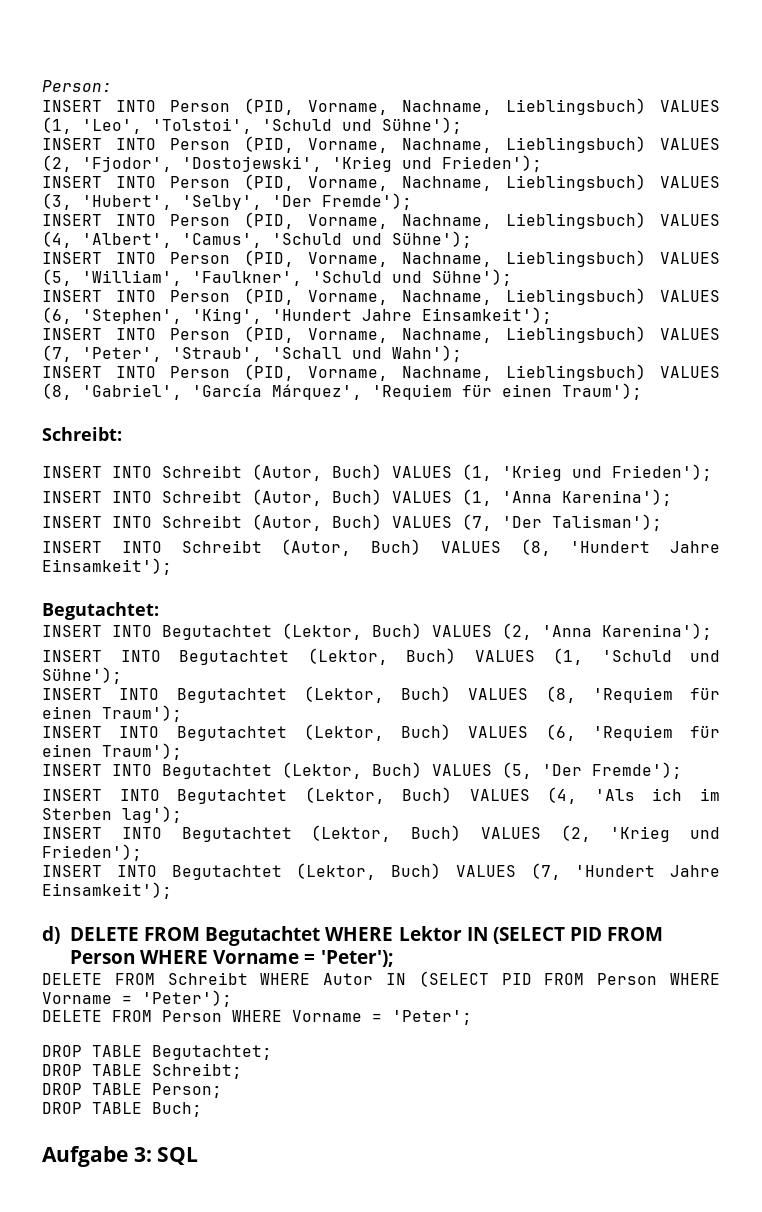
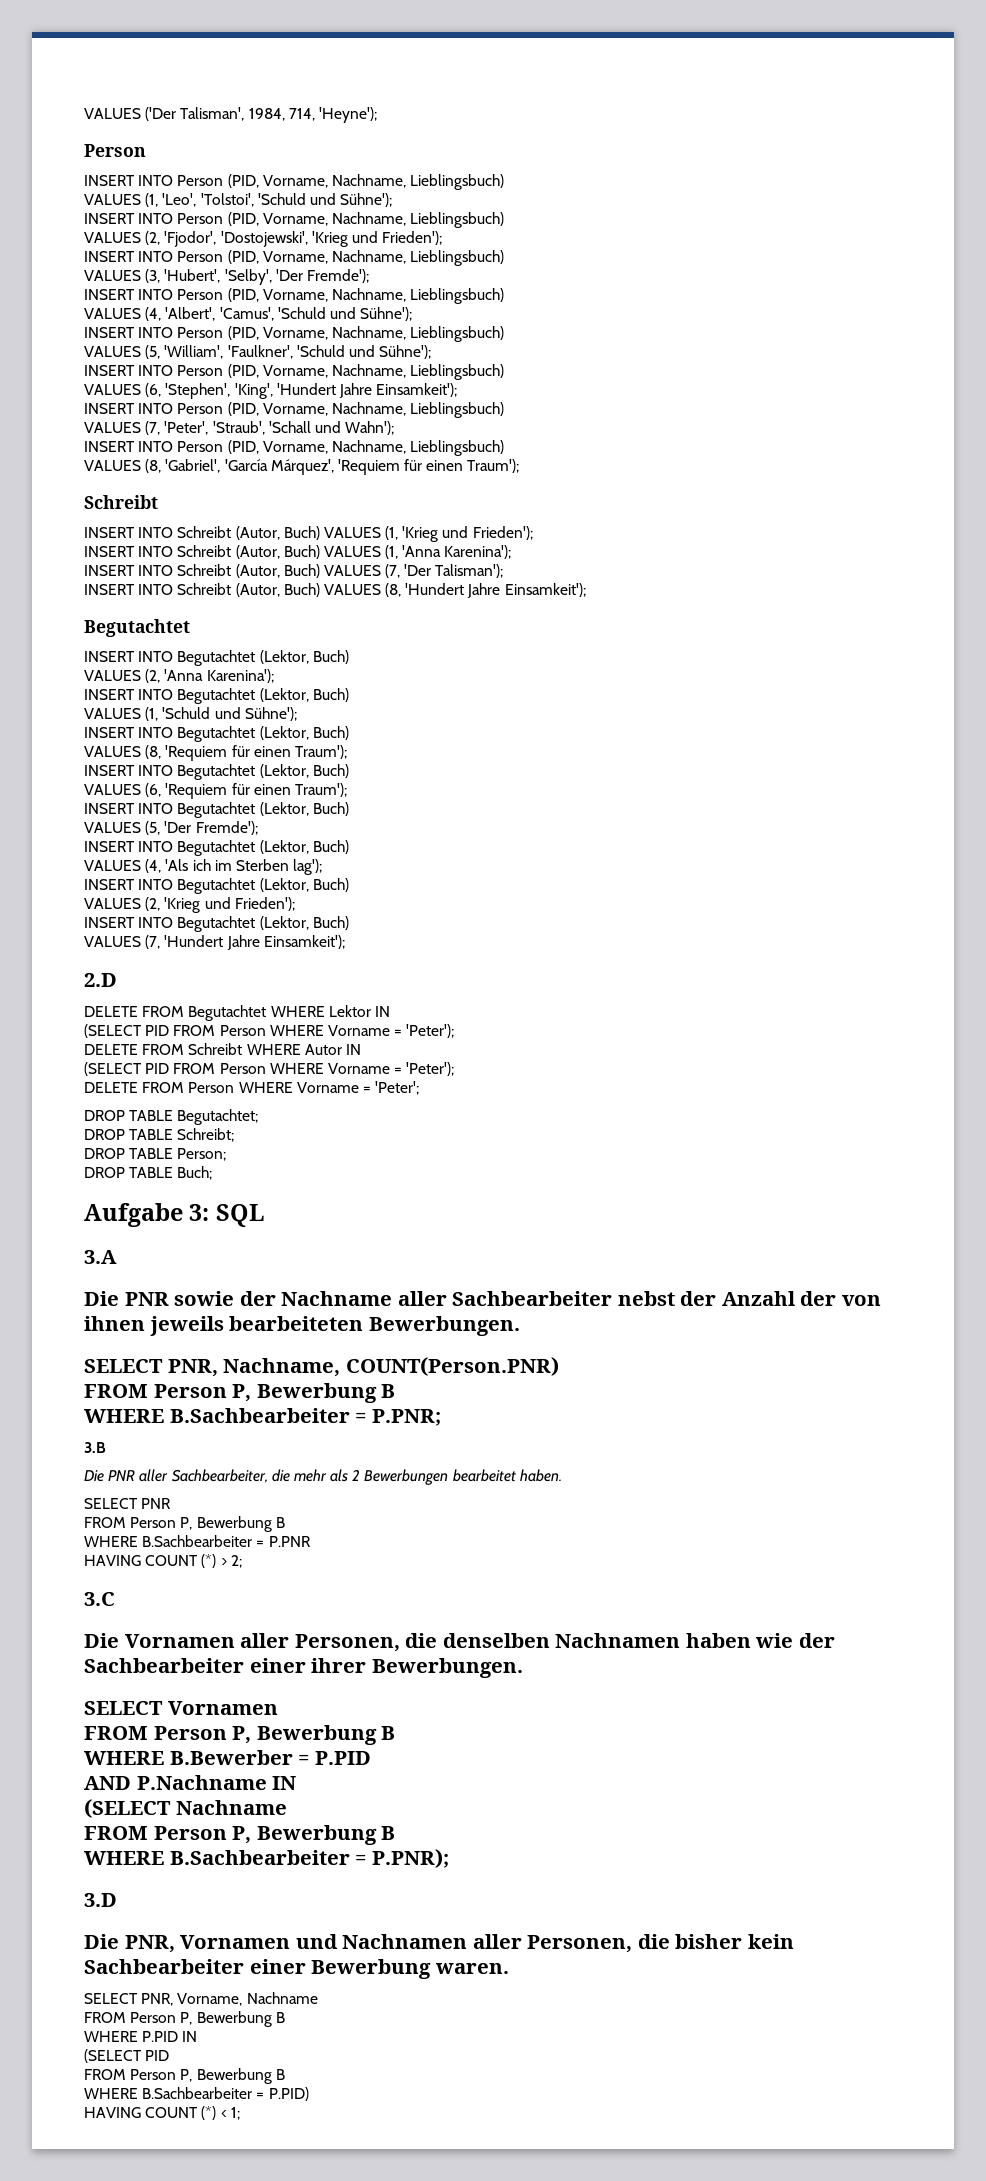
- Person:
- INSERT INTO Person (PID, Vorname, Nachname, Lieblingsbuch) VALUES (1, 'Leo', 'Tolstoi', 'Schuld und Sühne');
- INSERT INTO Person (PID, Vorname, Nachname, Lieblingsbuch) VALUES (2, 'Fjodor', 'Dostojewski', 'Krieg und Frieden');
- INSERT INTO Person (PID, Vorname, Nachname, Lieblingsbuch) VALUES (3, 'Hubert', 'Selby', 'Der Fremde');
- INSERT INTO Person (PID, Vorname, Nachname, Lieblingsbuch) VALUES (4, 'Albert', 'Camus', 'Schuld und Sühne');
- INSERT INTO Person (PID, Vorname, Nachname, Lieblingsbuch) VALUES (5, 'William', 'Faulkner', 'Schuld und Sühne');
- INSERT INTO Person (PID, Vorname, Nachname, Lieblingsbuch) VALUES (6, 'Stephen', 'King', 'Hundert Jahre Einsamkeit');
- INSERT INTO Person (PID, Vorname, Nachname, Lieblingsbuch) VALUES (7, 'Peter', 'Straub', 'Schall und Wahn');
- INSERT INTO Person (PID, Vorname, Nachname, Lieblingsbuch) VALUES (8, 'Gabriel', 'García Márquez', 'Requiem für einen Traum');
- Schreibt:
+ VALUES ('Der Talisman', 1984, 714, 'Heyne');
+ Person
+ INSERT INTO Person (PID, Vorname, Nachname, Lieblingsbuch)
+ VALUES (1, 'Leo', 'Tolstoi', 'Schuld und Sühne');
+ INSERT INTO Person (PID, Vorname, Nachname, Lieblingsbuch)
+ VALUES (2, 'Fjodor', 'Dostojewski', 'Krieg und Frieden');
+ INSERT INTO Person (PID, Vorname, Nachname, Lieblingsbuch)
+ VALUES (3, 'Hubert', 'Selby', 'Der Fremde');
+ INSERT INTO Person (PID, Vorname, Nachname, Lieblingsbuch)
+ VALUES (4, 'Albert', 'Camus', 'Schuld und Sühne');
+ INSERT INTO Person (PID, Vorname, Nachname, Lieblingsbuch)
+ VALUES (5, 'William', 'Faulkner', 'Schuld und Sühne');
+ INSERT INTO Person (PID, Vorname, Nachname, Lieblingsbuch)
+ VALUES (6, 'Stephen', 'King', 'Hundert Jahre Einsamkeit');
+ INSERT INTO Person (PID, Vorname, Nachname, Lieblingsbuch)
+ VALUES (7, 'Peter', 'Straub', 'Schall und Wahn');
+ INSERT INTO Person (PID, Vorname, Nachname, Lieblingsbuch)
+ VALUES (8, 'Gabriel', 'García Márquez', 'Requiem für einen Traum');
+ Schreibt
  INSERT INTO Schreibt (Autor, Buch) VALUES (8, 'Hundert Jahre Einsamkeit');
- Begutachtet:
- INSERT INTO Begutachtet (Lektor, Buch) VALUES (2, 'Anna Karenina');
- INSERT INTO Begutachtet (Lektor, Buch) VALUES (1, 'Schuld und Sühne');
- INSERT INTO Begutachtet (Lektor, Buch) VALUES (8, 'Requiem für einen Traum');
- INSERT INTO Begutachtet (Lektor, Buch) VALUES (6, 'Requiem für einen Traum');
- INSERT INTO Begutachtet (Lektor, Buch) VALUES (5, 'Der Fremde');
- INSERT INTO Begutachtet (Lektor, Buch) VALUES (4, 'Als ich im Sterben lag');
- INSERT INTO Begutachtet (Lektor, Buch) VALUES (2, 'Krieg und Frieden');
- INSERT INTO Begutachtet (Lektor, Buch) VALUES (7, 'Hundert Jahre Einsamkeit');
+ Begutachtet
+ INSERT INTO Begutachtet (Lektor, Buch)
+ VALUES (2, 'Anna Karenina');
+ INSERT INTO Begutachtet (Lektor, Buch)
+ VALUES (1, 'Schuld und Sühne');
+ INSERT INTO Begutachtet (Lektor, Buch)
+ VALUES (8, 'Requiem für einen Traum');
+ INSERT INTO Begutachtet (Lektor, Buch)
+ VALUES (6, 'Requiem für einen Traum');
+ INSERT INTO Begutachtet (Lektor, Buch)
+ VALUES (5, 'Der Fremde');
+ INSERT INTO Begutachtet (Lektor, Buch)
+ VALUES (4, 'Als ich im Sterben lag');
+ INSERT INTO Begutachtet (Lektor, Buch)
+ VALUES (2, 'Krieg und Frieden');
+ INSERT INTO Begutachtet (Lektor, Buch)
+ VALUES (7, 'Hundert Jahre Einsamkeit');
- d) DELETE FROM Begutachtet WHERE Lektor IN (SELECT PID FROM Person WHERE Vorname = 'Peter');
+ 2.D
+ DELETE FROM Begutachtet WHERE Lektor IN
+ (SELECT PID FROM Person WHERE Vorname = 'Peter');
- DELETE FROM Schreibt WHERE Autor IN (SELECT PID FROM Person WHERE Vorname = 'Peter');
+ DELETE FROM Schreibt WHERE Autor IN
+ (SELECT PID FROM Person WHERE Vorname = 'Peter');
+ 3.A
+ Die PNR sowie der Nachname aller Sachbearbeiter nebst der Anzahl der von ihnen jeweils bearbeiteten Bewerbungen.
+ SELECT PNR, Nachname, COUNT(Person.PNR)
+ FROM Person P, Bewerbung B
+ WHERE B.Sachbearbeiter = P.PNR;
+ 3.B
+ Die PNR aller Sachbearbeiter, die mehr als 2 Bewerbungen bearbeitet haben.
+ SELECT PNR
+ FROM Person P, Bewerbung B
+ WHERE B.Sachbearbeiter = P.PNR
+ HAVING COUNT (*) > 2;
+ 3.C
+ Die Vornamen aller Personen, die denselben Nachnamen haben wie der Sachbearbeiter einer ihrer Bewerbungen.
+ SELECT Vornamen
+ FROM Person P, Bewerbung B
+ WHERE B.Bewerber = P.PID
+ AND P.Nachname IN
+ (SELECT Nachname
+ FROM Person P, Bewerbung B
+ WHERE B.Sachbearbeiter = P.PNR);
+ 3.D
+ Die PNR, Vornamen und Nachnamen aller Personen, die bisher kein Sachbearbeiter einer Bewerbung waren.
+ SELECT PNR, Vorname, Nachname
+ FROM Person P, Bewerbung B
+ WHERE P.PID IN
+ (SELECT PID
+ FROM Person P, Bewerbung B
+ WHERE B.Sachbearbeiter = P.PID)
+ HAVING COUNT (*) < 1;

